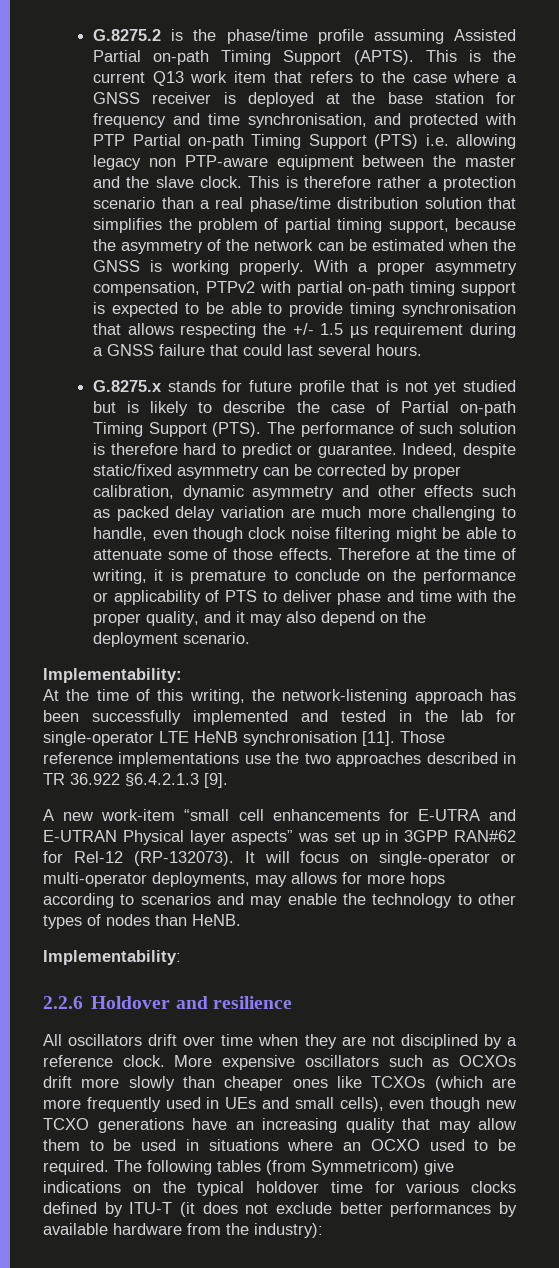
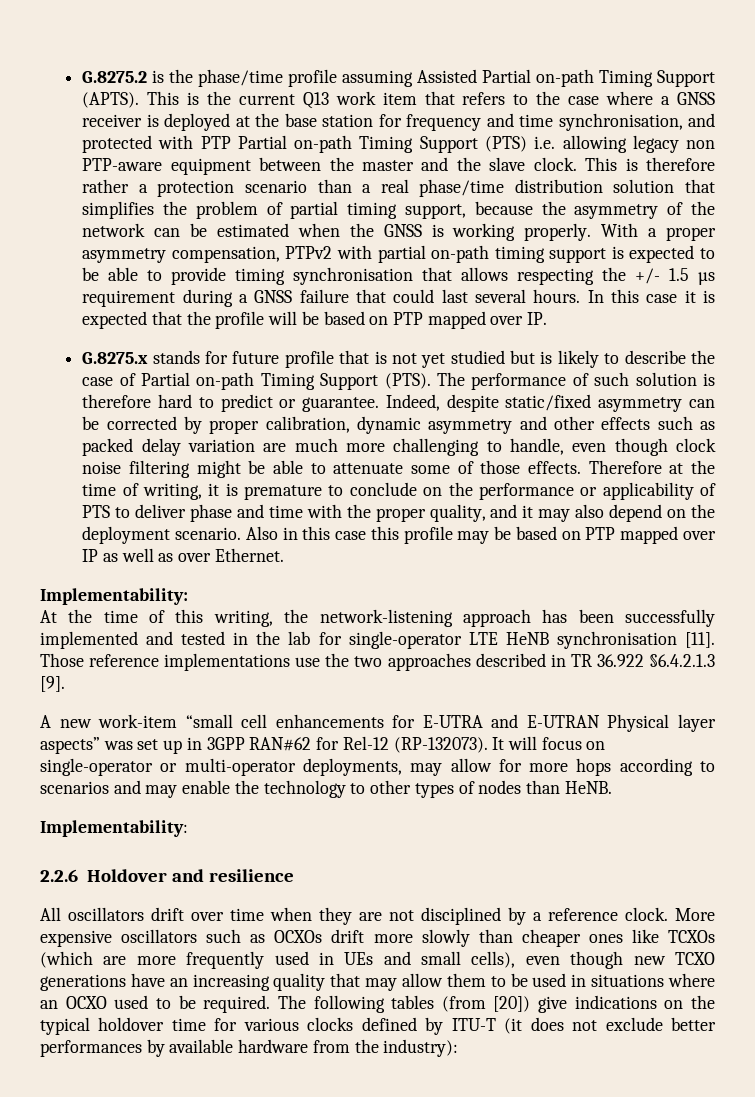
+ In this case it is expected that the profile will be based on PTP mapped over IP.
+ Also in this case this profile may be based on PTP mapped over IP as well as over Ethernet.
- It will focus on single-operator or multi-operator deployments, may allows for more hops according to scenarios and may enable the technology to other types of nodes than HeNB.
+ It will focus on single-operator or multi-operator deployments, may allow for more hops according to scenarios and may enable the technology to other types of nodes than HeNB.
- The following tables (from Symmetricom) give indications on the typical holdover time for various clocks defined by ITU-T (it does not exclude better performances by available hardware from the industry):
+ The following tables (from [20]) give indications on the typical holdover time for various clocks defined by ITU-T (it does not exclude better performances by available hardware from the industry):

